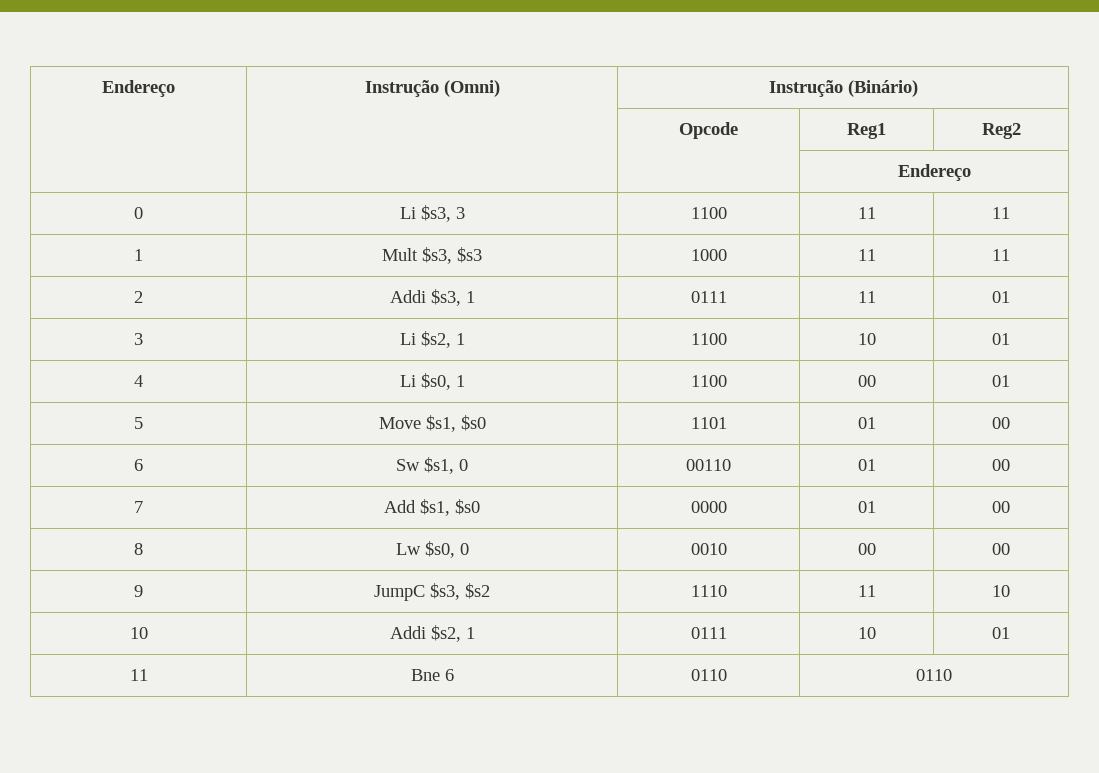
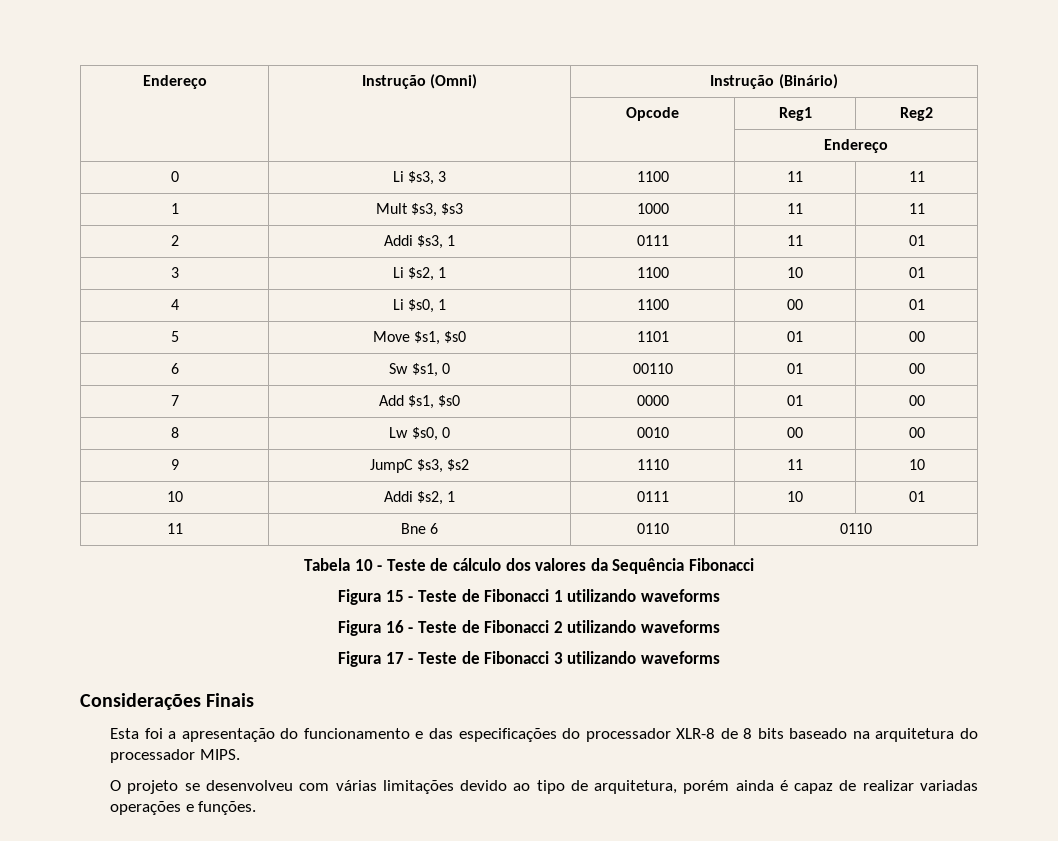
+ Tabela 10 - Teste de cálculo dos valores da Sequência Fibonacci
+ Figura 15 - Teste de Fibonacci 1 utilizando waveforms
+ Figura 16 - Teste de Fibonacci 2 utilizando waveforms
+ Figura 17 - Teste de Fibonacci 3 utilizando waveforms
+ Considerações Finais
+ Esta foi a apresentação do funcionamento e das especificações do processador XLR-8 de 8 bits baseado na arquitetura do processador MIPS.
+ O projeto se desenvolveu com várias limitações devido ao tipo de arquitetura, porém ainda é capaz de realizar variadas operações e funções.

